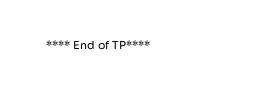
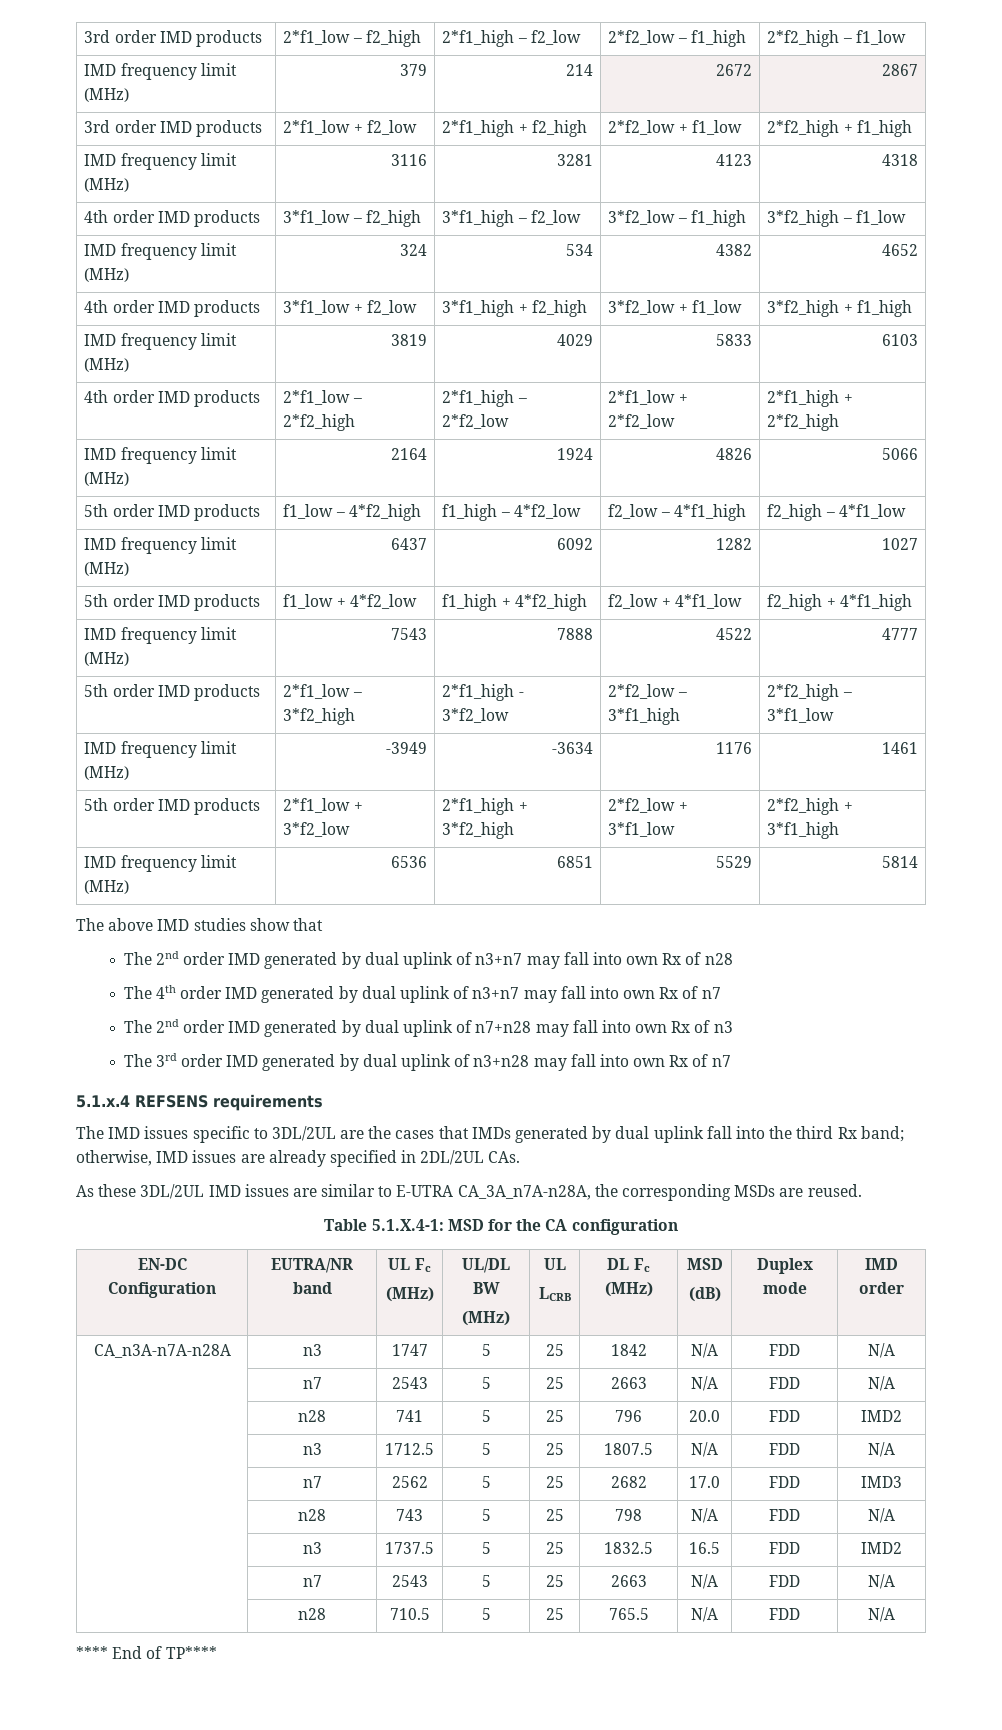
+ 3rd order IMD products | 2*f1_low – f2_high | 2*f1_high – f2_low | 2*f2_low – f1_high | 2*f2_high – f1_low
+ IMD frequency limit (MHz) | 379 | 214 | 2672 | 2867
+ 3rd order IMD products | 2*f1_low + f2_low | 2*f1_high + f2_high | 2*f2_low + f1_low | 2*f2_high + f1_high
+ IMD frequency limit (MHz) | 3116 | 3281 | 4123 | 4318
+ 4th order IMD products | 3*f1_low – f2_high | 3*f1_high – f2_low | 3*f2_low – f1_high | 3*f2_high – f1_low
+ IMD frequency limit (MHz) | 324 | 534 | 4382 | 4652
+ 4th order IMD products | 3*f1_low + f2_low | 3*f1_high + f2_high | 3*f2_low + f1_low | 3*f2_high + f1_high
+ IMD frequency limit (MHz) | 3819 | 4029 | 5833 | 6103
+ 4th order IMD products | 2*f1_low – 2*f2_high | 2*f1_high – 2*f2_low | 2*f1_low + 2*f2_low | 2*f1_high + 2*f2_high
+ IMD frequency limit (MHz) | 2164 | 1924 | 4826 | 5066
+ 5th order IMD products | f1_low – 4*f2_high | f1_high – 4*f2_low | f2_low – 4*f1_high | f2_high – 4*f1_low
+ IMD frequency limit (MHz) | 6437 | 6092 | 1282 | 1027
+ 5th order IMD products | f1_low + 4*f2_low | f1_high + 4*f2_high | f2_low + 4*f1_low | f2_high + 4*f1_high
+ IMD frequency limit (MHz) | 7543 | 7888 | 4522 | 4777
+ 5th order IMD products | 2*f1_low – 3*f2_high | 2*f1_high - 3*f2_low | 2*f2_low – 3*f1_high | 2*f2_high – 3*f1_low
+ IMD frequency limit (MHz) | -3949 | -3634 | 1176 | 1461
+ 5th order IMD products | 2*f1_low + 3*f2_low | 2*f1_high + 3*f2_high | 2*f2_low + 3*f1_low | 2*f2_high + 3*f1_high
+ IMD frequency limit (MHz) | 6536 | 6851 | 5529 | 5814
+ The above IMD studies show that
+ The 2nd order IMD generated by dual uplink of n3+n7 may fall into own Rx of n28
+ The 4th order IMD generated by dual uplink of n3+n7 may fall into own Rx of n7
+ The 2nd order IMD generated by dual uplink of n7+n28 may fall into own Rx of n3
+ The 3rd order IMD generated by dual uplink of n3+n28 may fall into own Rx of n7
+ 5.1.x.4 REFSENS requirements
+ The IMD issues specific to 3DL/2UL are the cases that IMDs generated by dual uplink fall into the third Rx band; otherwise, IMD issues are already specified in 2DL/2UL CAs.
+ As these 3DL/2UL IMD issues are similar to E-UTRA CA_3A_n7A-n28A, the corresponding MSDs are reused.
+ Table 5.1.X.4-1: MSD for the CA configuration
+ EN-DC Configuration | EUTRA/NR band | UL Fc
+ (MHz) | UL/DL BW
+ (MHz) | UL
+ LCRB | DL Fc (MHz) | MSD
+ (dB) | Duplex mode | IMD order
+ CA_n3A-n7A-n28A | n3 | 1747 | 5 | 25 | 1842 | N/A | FDD | N/A
+ | n7 | 2543 | 5 | 25 | 2663 | N/A | FDD | N/A
+ | n28 | 741 | 5 | 25 | 796 | 20.0 | FDD | IMD2
+ | n3 | 1712.5 | 5 | 25 | 1807.5 | N/A | FDD | N/A
+ | n7 | 2562 | 5 | 25 | 2682 | 17.0 | FDD | IMD3
+ | n28 | 743 | 5 | 25 | 798 | N/A | FDD | N/A
+ | n3 | 1737.5 | 5 | 25 | 1832.5 | 16.5 | FDD | IMD2
+ | n7 | 2543 | 5 | 25 | 2663 | N/A | FDD | N/A
+ | n28 | 710.5 | 5 | 25 | 765.5 | N/A | FDD | N/A

